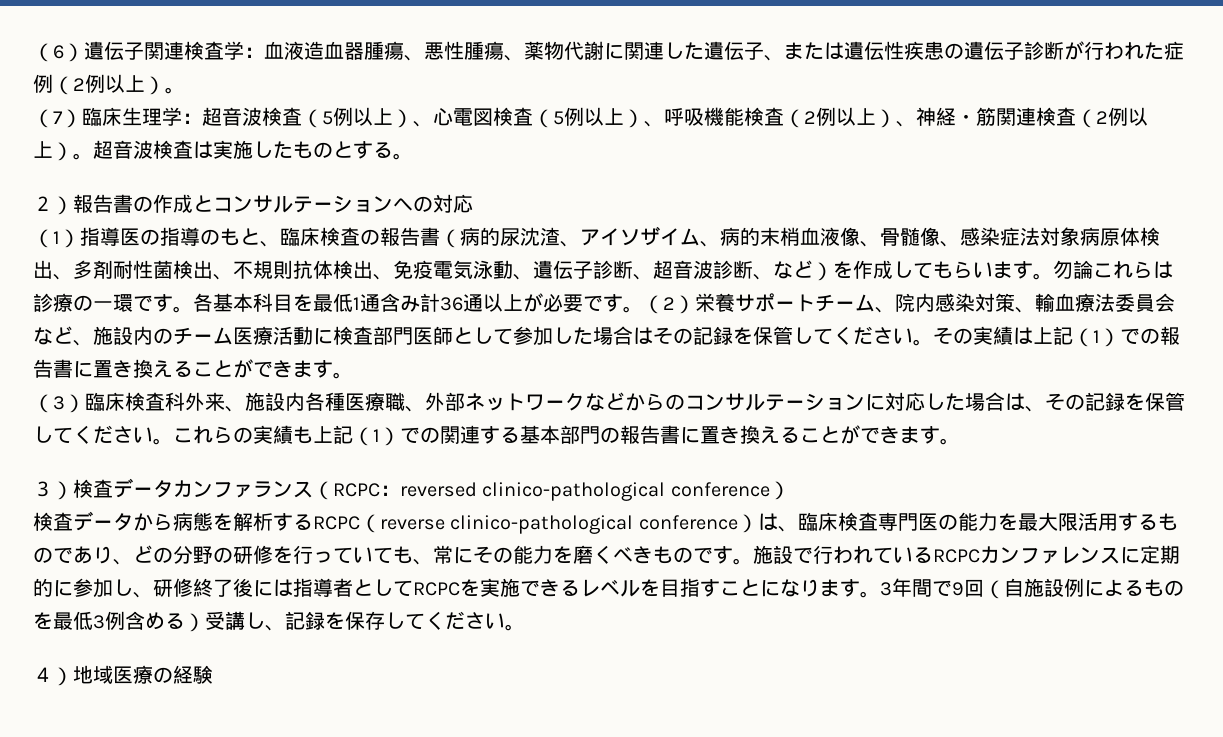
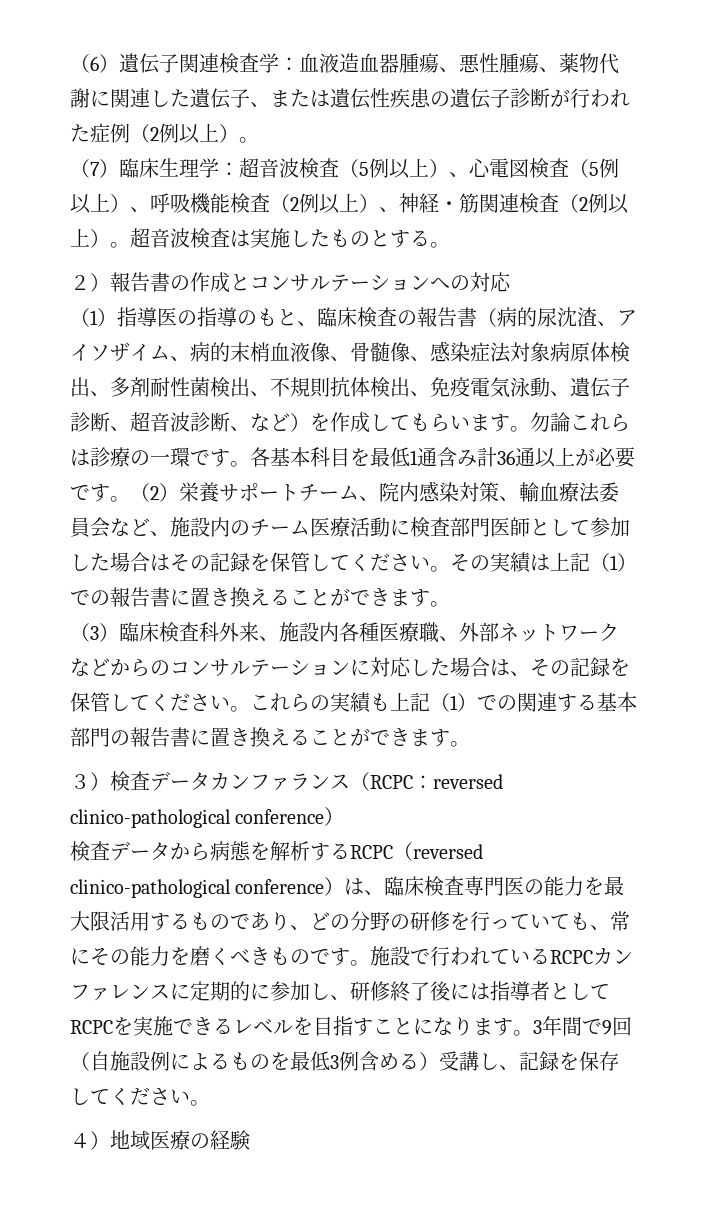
- 検査データから病態を解析するRCPC（reverse clinico-pathological conference）は、臨床検査専門医の能力を最大限活用するものであり、どの分野の研修を行っていても、常にその能力を磨くべきものです。
+ 検査データから病態を解析するRCPC（reversed clinico-pathological conference）は、臨床検査専門医の能力を最大限活用するものであり、どの分野の研修を行っていても、常にその能力を磨くべきものです。

